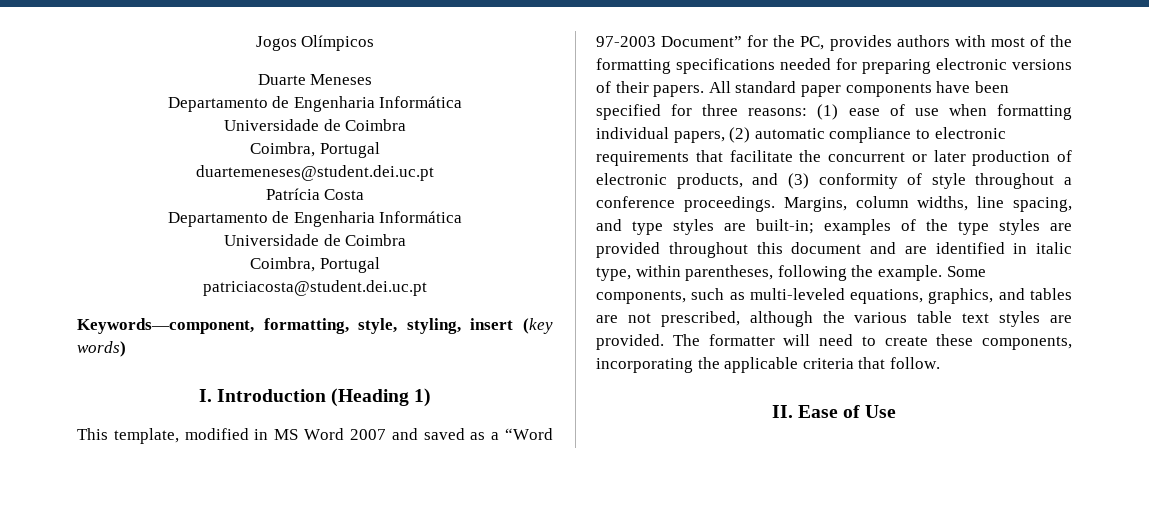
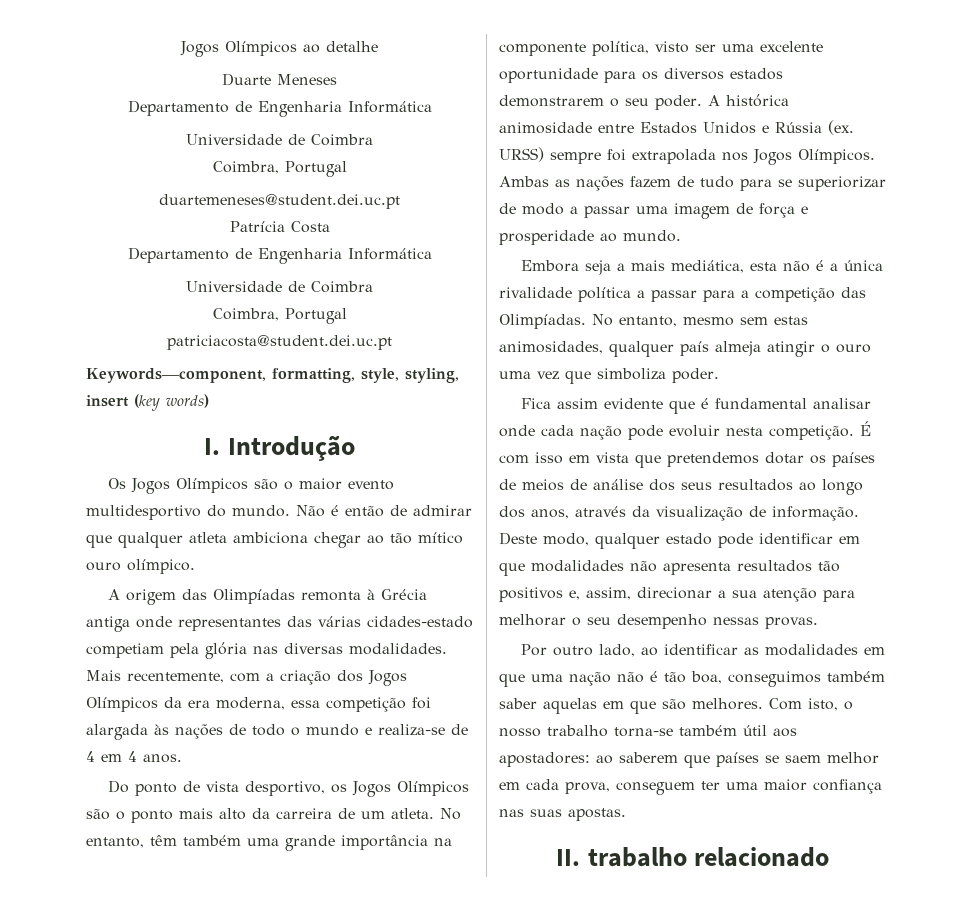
- Jogos Olímpicos
+ Jogos Olímpicos ao detalhe
- I. Introduction (Heading 1)
- This template, modified in MS Word 2007 and saved as a “Word 97-2003 Document” for the PC, provides authors with most of the formatting specifications needed for preparing electronic versions of their papers. All standard paper components have been specified for three reasons: (1) ease of use when formatting individual papers, (2) automatic compliance to electronic requirements that facilitate the concurrent or later production of electronic products, and (3) conformity of style throughout a conference proceedings. Margins, column widths, line spacing, and type styles are built-in; examples of the type styles are provided throughout this document and are identified in italic type, within parentheses, following the example. Some components, such as multi-leveled equations, graphics, and tables are not prescribed, although the various table text styles are provided. The formatter will need to create these components, incorporating the applicable criteria that follow.
- II. Ease of Use
+ I. Introdução
+ Os Jogos Olímpicos são o maior evento multidesportivo do mundo. Não é então de admirar que qualquer atleta ambiciona chegar ao tão mítico ouro olímpico.
+ A origem das Olimpíadas remonta à Grécia antiga onde representantes das várias cidades-estado competiam pela glória nas diversas modalidades. Mais recentemente, com a criação dos Jogos Olímpicos da era moderna, essa competição foi alargada às nações de todo o mundo e realiza-se de 4 em 4 anos.
+ Do ponto de vista desportivo, os Jogos Olímpicos são o ponto mais alto da carreira de um atleta. No entanto, têm também uma grande importância na componente política, visto ser uma excelente oportunidade para os diversos estados demonstrarem o seu poder. A histórica animosidade entre Estados Unidos e Rússia (ex. URSS) sempre foi extrapolada nos Jogos Olímpicos. Ambas as nações fazem de tudo para se superiorizar de modo a passar uma imagem de força e prosperidade ao mundo.
+ Embora seja a mais mediática, esta não é a única rivalidade política a passar para a competição das Olimpíadas. No entanto, mesmo sem estas animosidades, qualquer país almeja atingir o ouro uma vez que simboliza poder.
+ Fica assim evidente que é fundamental analisar onde cada nação pode evoluir nesta competição. É com isso em vista que pretendemos dotar os países de meios de análise dos seus resultados ao longo dos anos, através da visualização de informação. Deste modo, qualquer estado pode identificar em que modalidades não apresenta resultados tão positivos e, assim, direcionar a sua atenção para melhorar o seu desempenho nessas provas.
+ Por outro lado, ao identificar as modalidades em que uma nação não é tão boa, conseguimos também saber aquelas em que são melhores. Com isto, o nosso trabalho torna-se também útil aos apostadores: ao saberem que países se saem melhor em cada prova, conseguem ter uma maior confiança nas suas apostas.
+ II. trabalho relacionado

